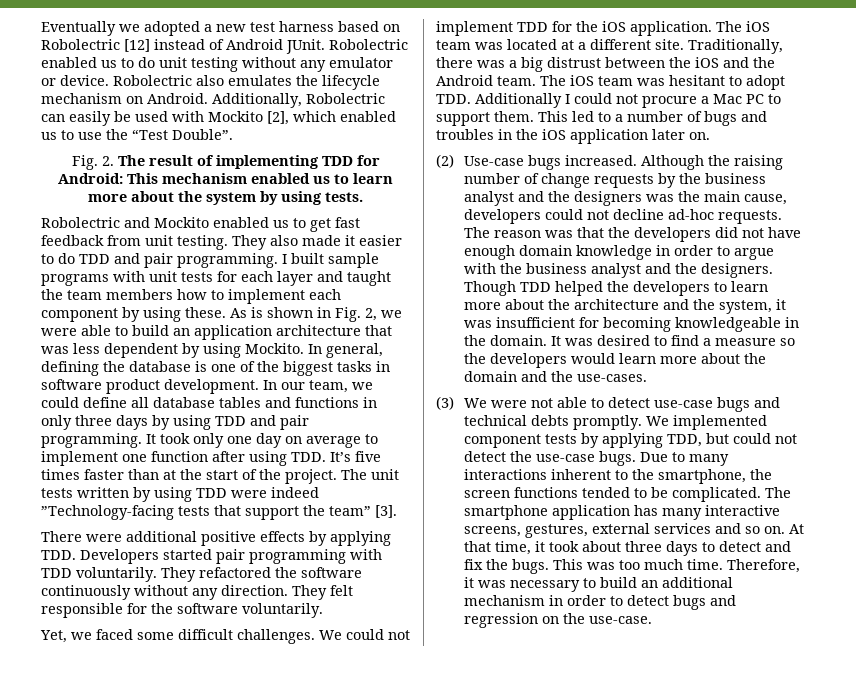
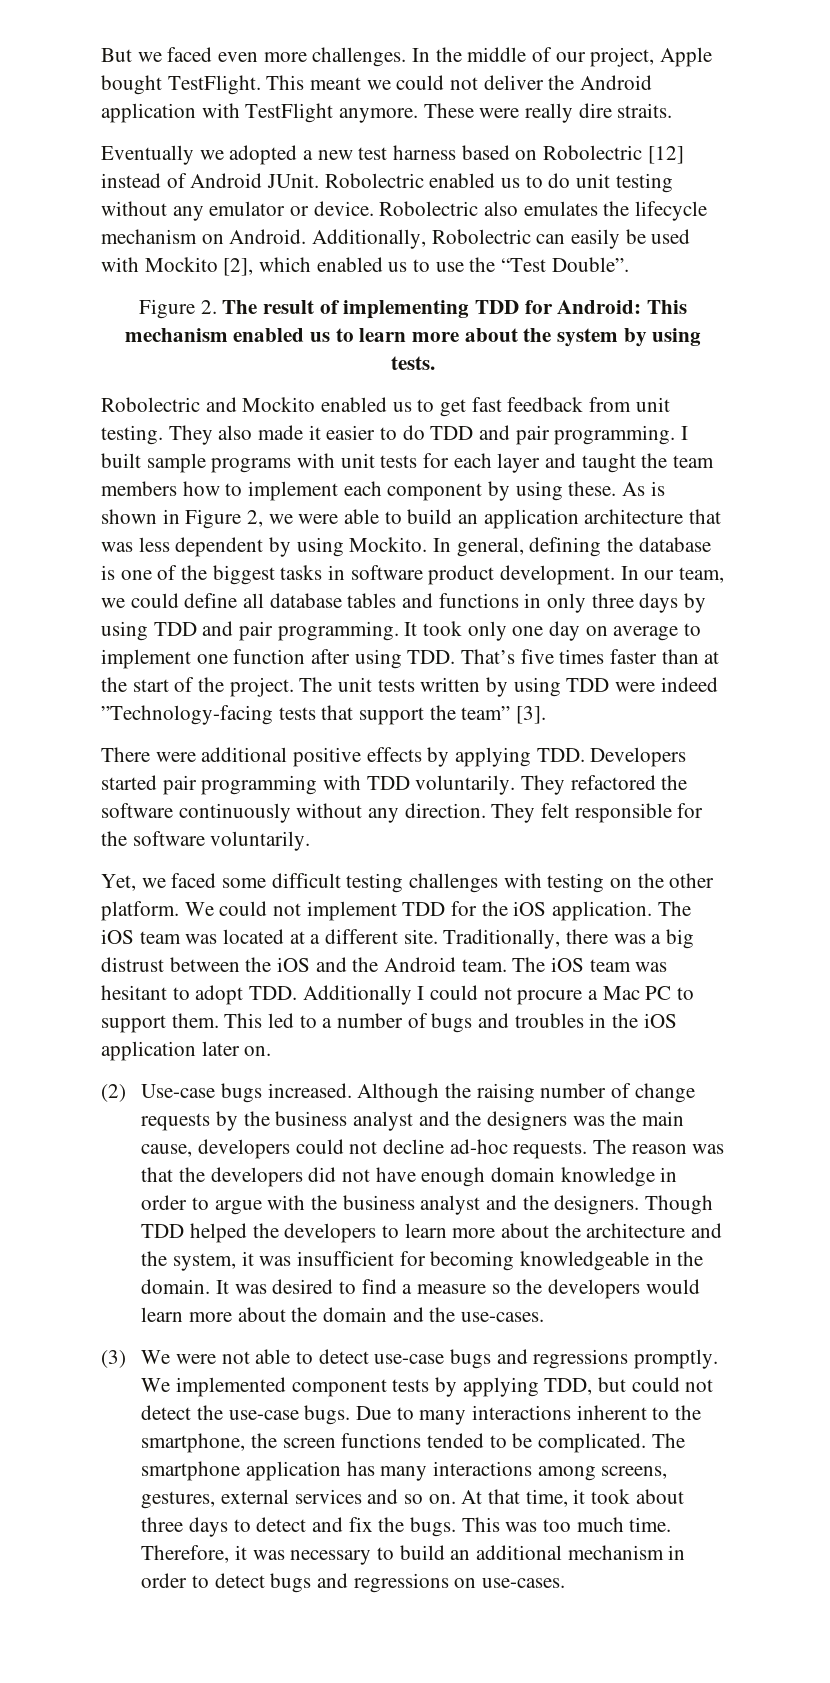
+ But we faced even more challenges. In the middle of our project, Apple bought TestFlight. This meant we could not deliver the Android application with TestFlight anymore. These were really dire straits.
- Fig. 2. The result of implementing TDD for Android: This mechanism enabled us to learn more about the system by using tests.
+ Figure 2. The result of implementing TDD for Android: This mechanism enabled us to learn more about the system by using tests.
- As is shown in Fig. 2, we were able to build an application architecture that was less dependent by using Mockito.
+ As is shown in Figure 2, we were able to build an application architecture that was less dependent by using Mockito.
- It took only one day on average to implement one function after using TDD. It’s five times faster than at the start of the project.
+ It took only one day on average to implement one function after using TDD. That’s five times faster than at the start of the project.
- Yet, we faced some difficult challenges.
+ Yet, we faced some difficult testing challenges with testing on the other platform.
- (3) We were not able to detect use-case bugs and technical debts promptly.
+ (3) We were not able to detect use-case bugs and regressions promptly.
- The smartphone application has many interactive screens, gestures, external services and so on.
+ The smartphone application has many interactions among screens, gestures, external services and so on.
- Therefore, it was necessary to build an additional mechanism in order to detect bugs and regression on the use-case.
+ Therefore, it was necessary to build an additional mechanism in order to detect bugs and regressions on use-cases.

